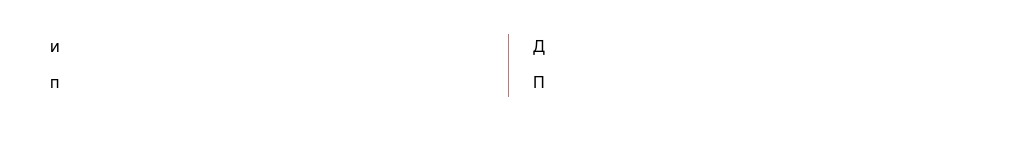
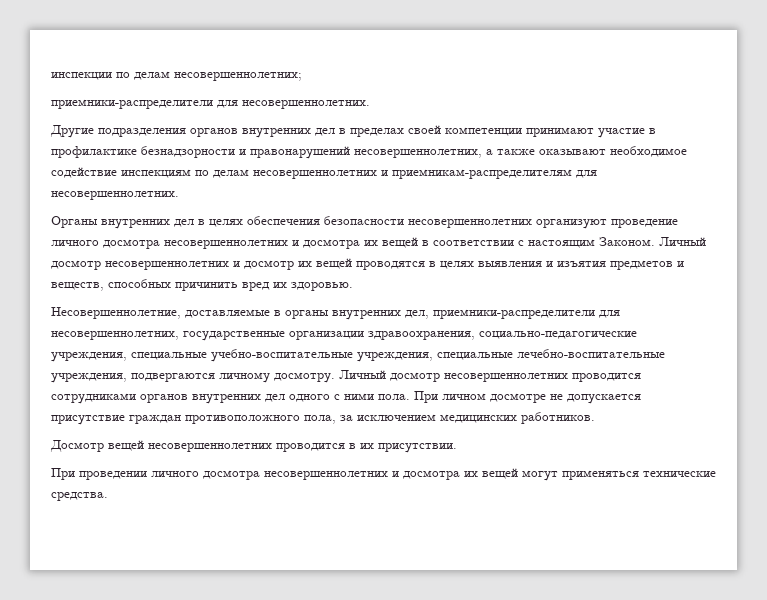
- и
- п
- Д
- П
+ инспекции по делам несовершеннолетних;
+ приемники-распределители для несовершеннолетних.
+ Другие подразделения органов внутренних дел в пределах своей компетенции принимают участие в профилактике безнадзорности и правонарушений несовершеннолетних, а также оказывают необходимое содействие инспекциям по делам несовершеннолетних и приемникам-распределителям для несовершеннолетних.
+ Органы внутренних дел в целях обеспечения безопасности несовершеннолетних организуют проведение личного досмотра несовершеннолетних и досмотра их вещей в соответствии с настоящим Законом. Личный досмотр несовершеннолетних и досмотр их вещей проводятся в целях выявления и изъятия предметов и веществ, способных причинить вред их здоровью.
+ Несовершеннолетние, доставляемые в органы внутренних дел, приемники-распределители для несовершеннолетних, государственные организации здравоохранения, социально-педагогические учреждения, специальные учебно-воспитательные учреждения, специальные лечебно-воспитательные учреждения, подвергаются личному досмотру. Личный досмотр несовершеннолетних проводится сотрудниками органов внутренних дел одного с ними пола. При личном досмотре не допускается присутствие граждан противоположного пола, за исключением медицинских работников.
+ Досмотр вещей несовершеннолетних проводится в их присутствии.
+ При проведении личного досмотра несовершеннолетних и досмотра их вещей могут применяться технические средства.

